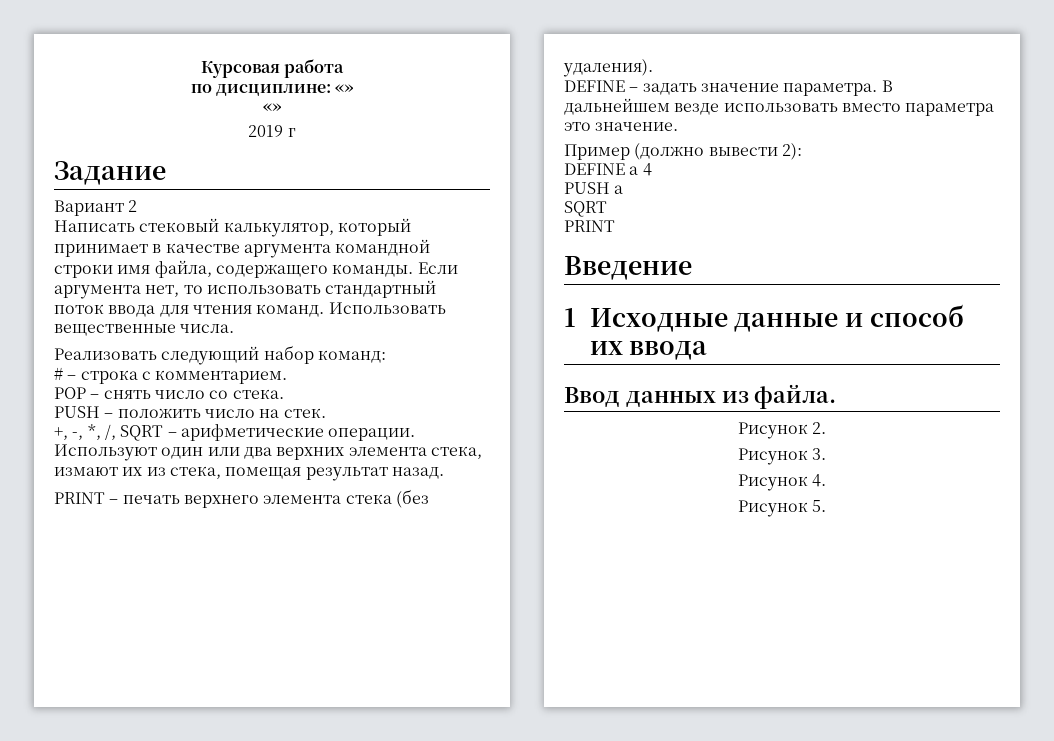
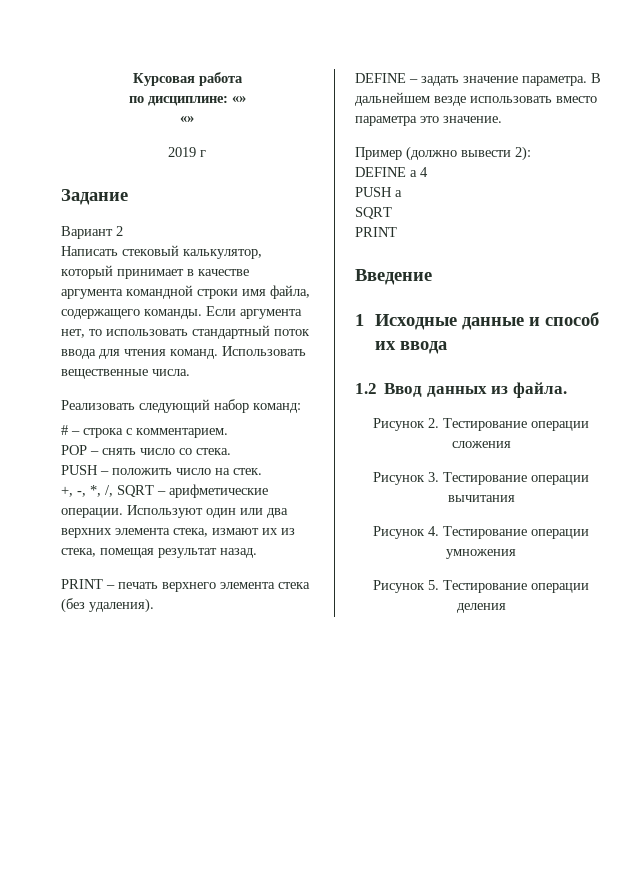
- Ввод данных из файла.
+ 1.2 Ввод данных из файла.
- Рисунок 2.
+ Рисунок 2. Тестирование операции сложения
- Рисунок 3.
+ Рисунок 3. Тестирование операции вычитания
- Рисунок 4.
+ Рисунок 4. Тестирование операции умножения
- Рисунок 5.
+ Рисунок 5. Тестирование операции деления

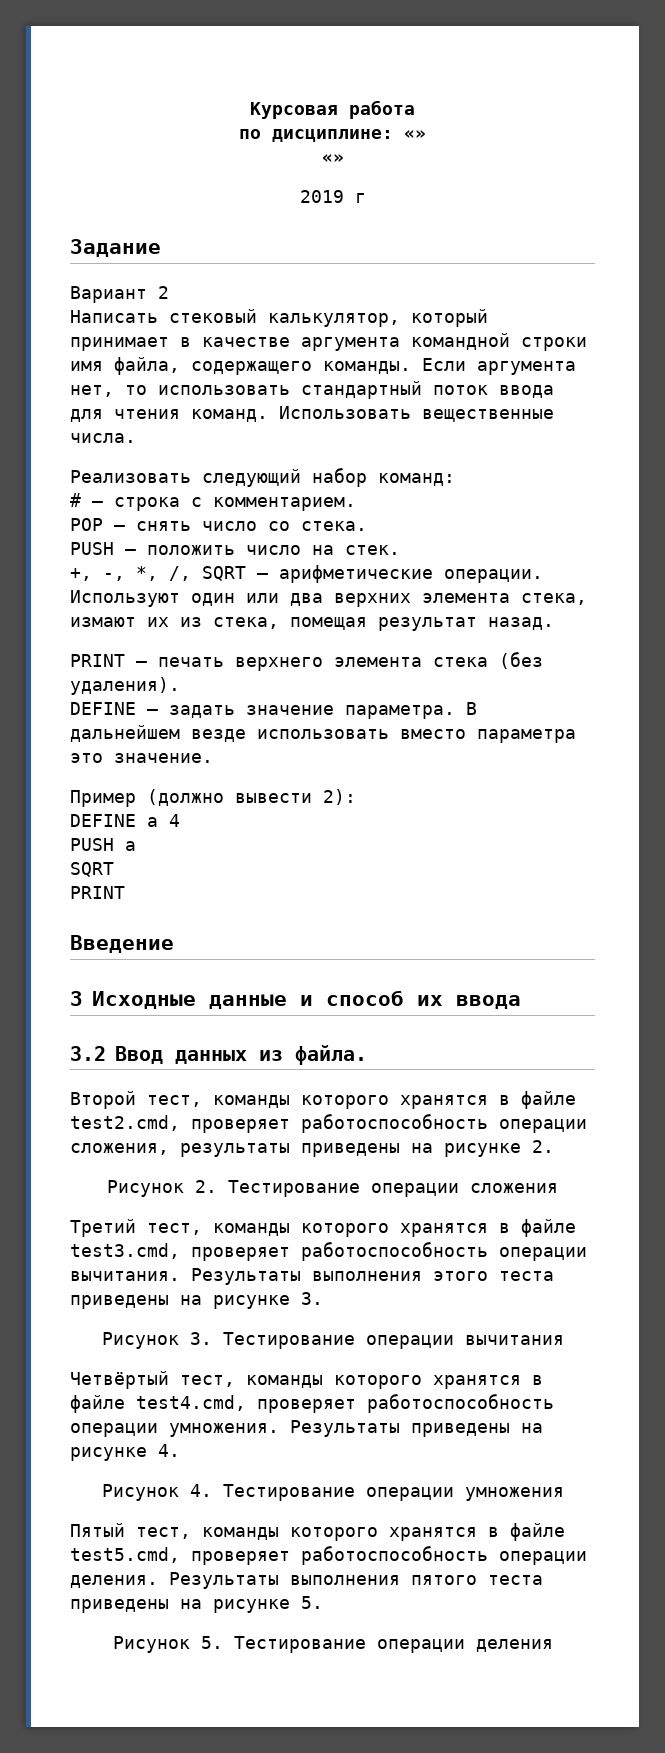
- 1 Исходные данные и способ их ввода
+ 3 Исходные данные и способ их ввода
- 1.2 Ввод данных из файла.
+ 3.2 Ввод данных из файла.
+ Второй тест, команды которого хранятся в файле test2.cmd, проверяет работоспособность операции сложения, результаты приведены на рисунке 2.
+ Третий тест, команды которого хранятся в файле test3.cmd, проверяет работоспособность операции вычитания. Результаты выполнения этого теста приведены на рисунке 3.
+ Четвёртый тест, команды которого хранятся в файле test4.cmd, проверяет работоспособность операции умножения. Результаты приведены на рисунке 4.
+ Пятый тест, команды которого хранятся в файле test5.cmd, проверяет работоспособность операции деления. Результаты выполнения пятого теста приведены на рисунке 5.

